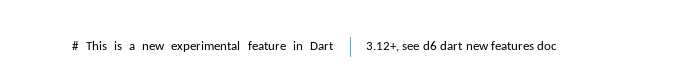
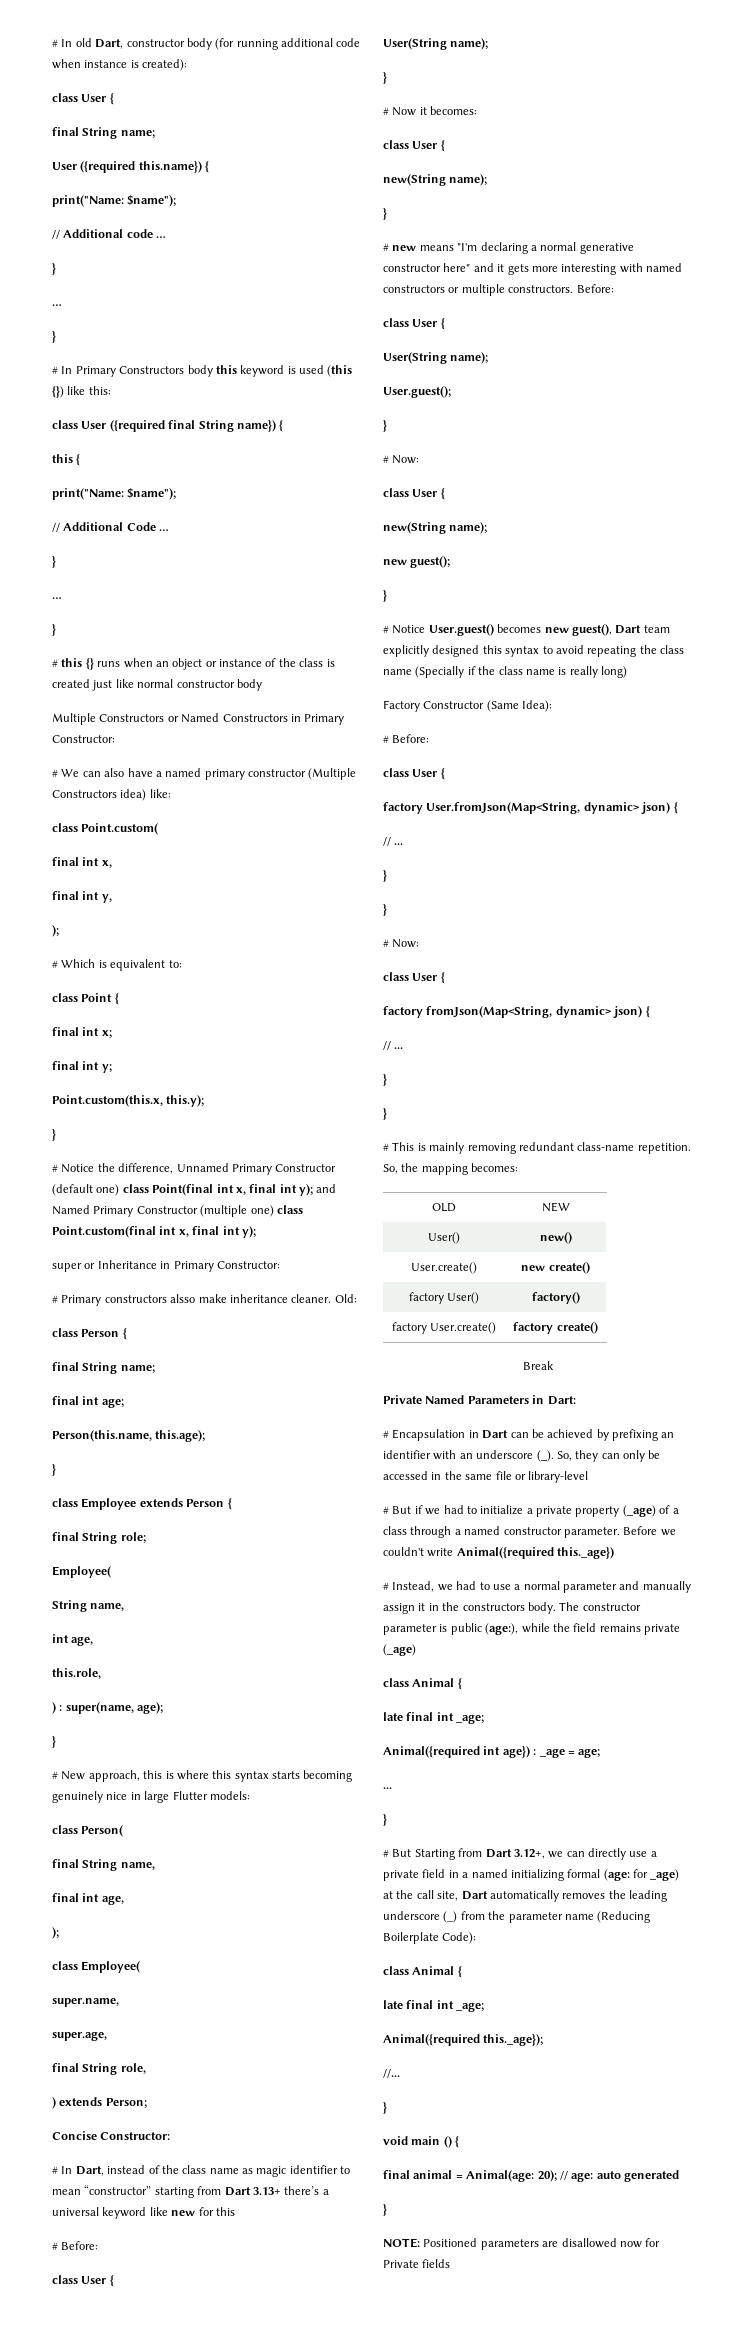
- # This is a new experimental feature in Dart 3.12+, see d6 dart new features doc
+ # In old Dart, constructor body (for running additional code when instance is created):
+ class User {
+ final String name;
+ User ({required this.name}) {
+ print("Name: $name");
+ // Additional code …
+ }
+ …
+ }
+ # In Primary Constructors body this keyword is used (this {}) like this:
+ class User ({required final String name}) {
+ this {
+ print("Name: $name");
+ // Additional Code …
+ }
+ …
+ }
+ # this {} runs when an object or instance of the class is created just like normal constructor body
+ Multiple Constructors or Named Constructors in Primary Constructor:
+ # We can also have a named primary constructor (Multiple Constructors idea) like:
+ class Point.custom(
+ final int x,
+ final int y,
+ );
+ # Which is equivalent to:
+ class Point {
+ final int x;
+ final int y;
+ Point.custom(this.x, this.y);
+ }
+ # Notice the difference, Unnamed Primary Constructor (default one) class Point(final int x, final int y); and Named Primary Constructor (multiple one) class Point.custom(final int x, final int y);
+ super or Inheritance in Primary Constructor:
+ # Primary constructors alsso make inheritance cleaner. Old:
+ class Person {
+ final String name;
+ final int age;
+ Person(this.name, this.age);
+ }
+ class Employee extends Person {
+ final String role;
+ Employee(
+ String name,
+ int age,
+ this.role,
+ ) : super(name, age);
+ }
+ # New approach, this is where this syntax starts becoming genuinely nice in large Flutter models:
+ class Person(
+ final String name,
+ final int age,
+ );
+ class Employee(
+ super.name,
+ super.age,
+ final String role,
+ ) extends Person;
+ Concise Constructor:
+ # In Dart, instead of the class name as magic identifier to mean “constructor” starting from Dart 3.13+ there’s a universal keyword like new for this
+ # Before:
+ class User {
+ User(String name);
+ }
+ # Now it becomes:
+ class User {
+ new(String name);
+ }
+ # new means "I'm declaring a normal generative constructor here" and it gets more interesting with named constructors or multiple constructors. Before:
+ class User {
+ User(String name);
+ User.guest();
+ }
+ # Now:
+ class User {
+ new(String name);
+ new guest();
+ }
+ # Notice User.guest() becomes new guest(), Dart team explicitly designed this syntax to avoid repeating the class name (Specially if the class name is really long)
+ Factory Constructor (Same Idea):
+ # Before:
+ class User {
+ factory User.fromJson(Map<String, dynamic> json) {
+ // ...
+ }
+ }
+ # Now:
+ class User {
+ factory fromJson(Map<String, dynamic> json) {
+ // ...
+ }
+ }
+ # This is mainly removing redundant class-name repetition. So, the mapping becomes:
+ OLD | NEW
+ User() | new()
+ User.create() | new create()
+ factory User() | factory()
+ factory User.create() | factory create()
+ Break
+ Private Named Parameters in Dart:
+ # Encapsulation in Dart can be achieved by prefixing an identifier with an underscore (_). So, they can only be accessed in the same file or library-level
+ # But if we had to initialize a private property (_age) of a class through a named constructor parameter. Before we couldn't write Animal({required this._age})
+ # Instead, we had to use a normal parameter and manually assign it in the constructors body. The constructor parameter is public (age:), while the field remains private (_age)
+ class Animal {
+ late final int _age;
+ Animal({required int age}) : _age = age;
+ ...
+ }
+ # But Starting from Dart 3.12+, we can directly use a private field in a named initializing formal (age: for _age) at the call site, Dart automatically removes the leading underscore (_) from the parameter name (Reducing Boilerplate Code):
+ class Animal {
+ late final int _age;
+ Animal({required this._age});
+ //...
+ }
+ void main () {
+ final animal = Animal(age: 20); // age: auto generated
+ }
+ NOTE: Positioned parameters are disallowed now for Private fields

